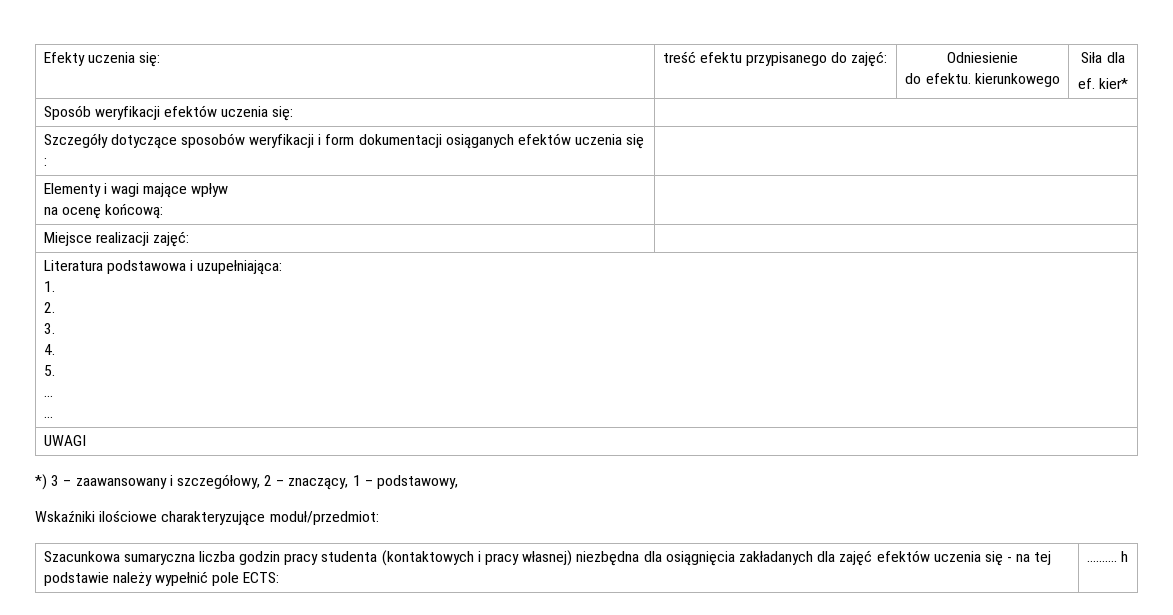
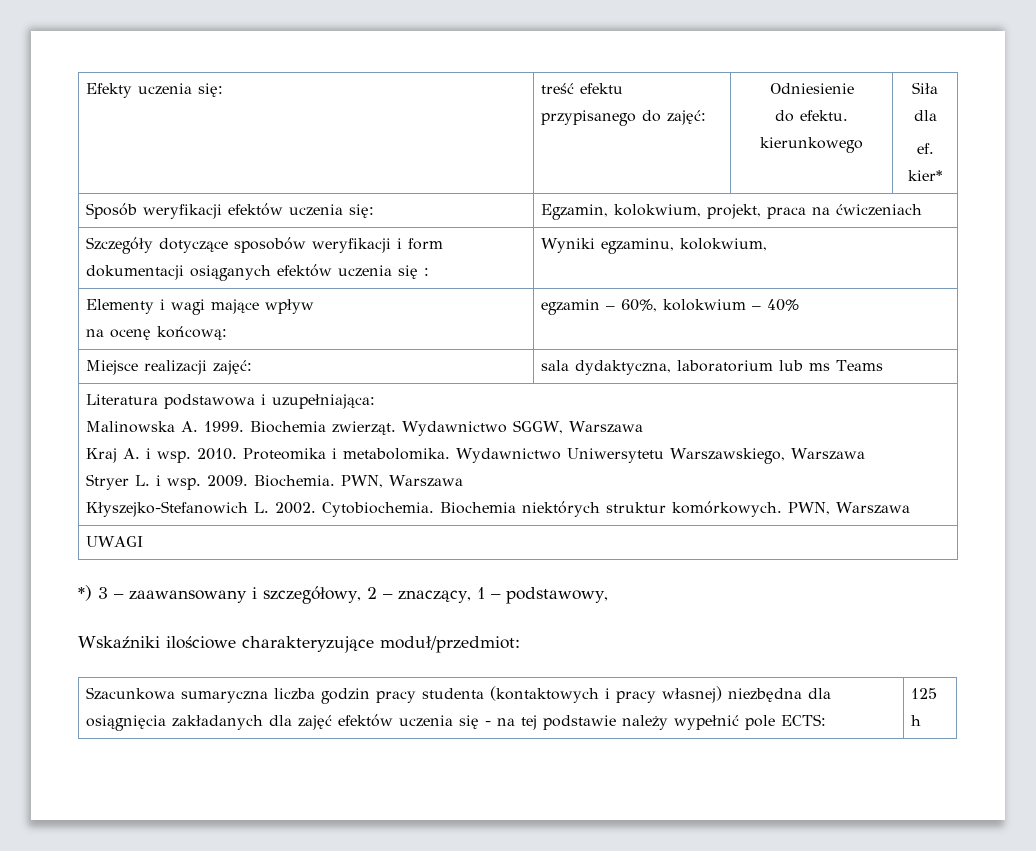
- Sposób weryfikacji efektów uczenia się: |
+ Sposób weryfikacji efektów uczenia się: | Egzamin, kolokwium, projekt, praca na ćwiczeniach
- Szczegóły dotyczące sposobów weryfikacji i form dokumentacji osiąganych efektów uczenia się : |
+ Szczegóły dotyczące sposobów weryfikacji i form dokumentacji osiąganych efektów uczenia się : | Wyniki egzaminu, kolokwium,
  Elementy i wagi mające wpływ
- na ocenę końcową: |
- Miejsce realizacji zajęć: |
+ na ocenę końcową: | egzamin – 60%, kolokwium – 40%
+ Miejsce realizacji zajęć: | sala dydaktyczna, laboratorium lub ms Teams
  Literatura podstawowa i uzupełniająca:
- 1.
- 2.
- 3.
- 4.
- 5.
- …
- …
+ Malinowska A. 1999. Biochemia zwierząt. Wydawnictwo SGGW, Warszawa
+ Kraj A. i wsp. 2010. Proteomika i metabolomika. Wydawnictwo Uniwersytetu Warszawskiego, Warszawa
+ Stryer L. i wsp. 2009. Biochemia. PWN, Warszawa
+ Kłyszejko-Stefanowich L. 2002. Cytobiochemia. Biochemia niektórych struktur komórkowych. PWN, Warszawa
- Szacunkowa sumaryczna liczba godzin pracy studenta (kontaktowych i pracy własnej) niezbędna dla osiągnięcia zakładanych dla zajęć efektów uczenia się - na tej podstawie należy wypełnić pole ECTS: | ………. h
+ Szacunkowa sumaryczna liczba godzin pracy studenta (kontaktowych i pracy własnej) niezbędna dla osiągnięcia zakładanych dla zajęć efektów uczenia się - na tej podstawie należy wypełnić pole ECTS: | 125 h

